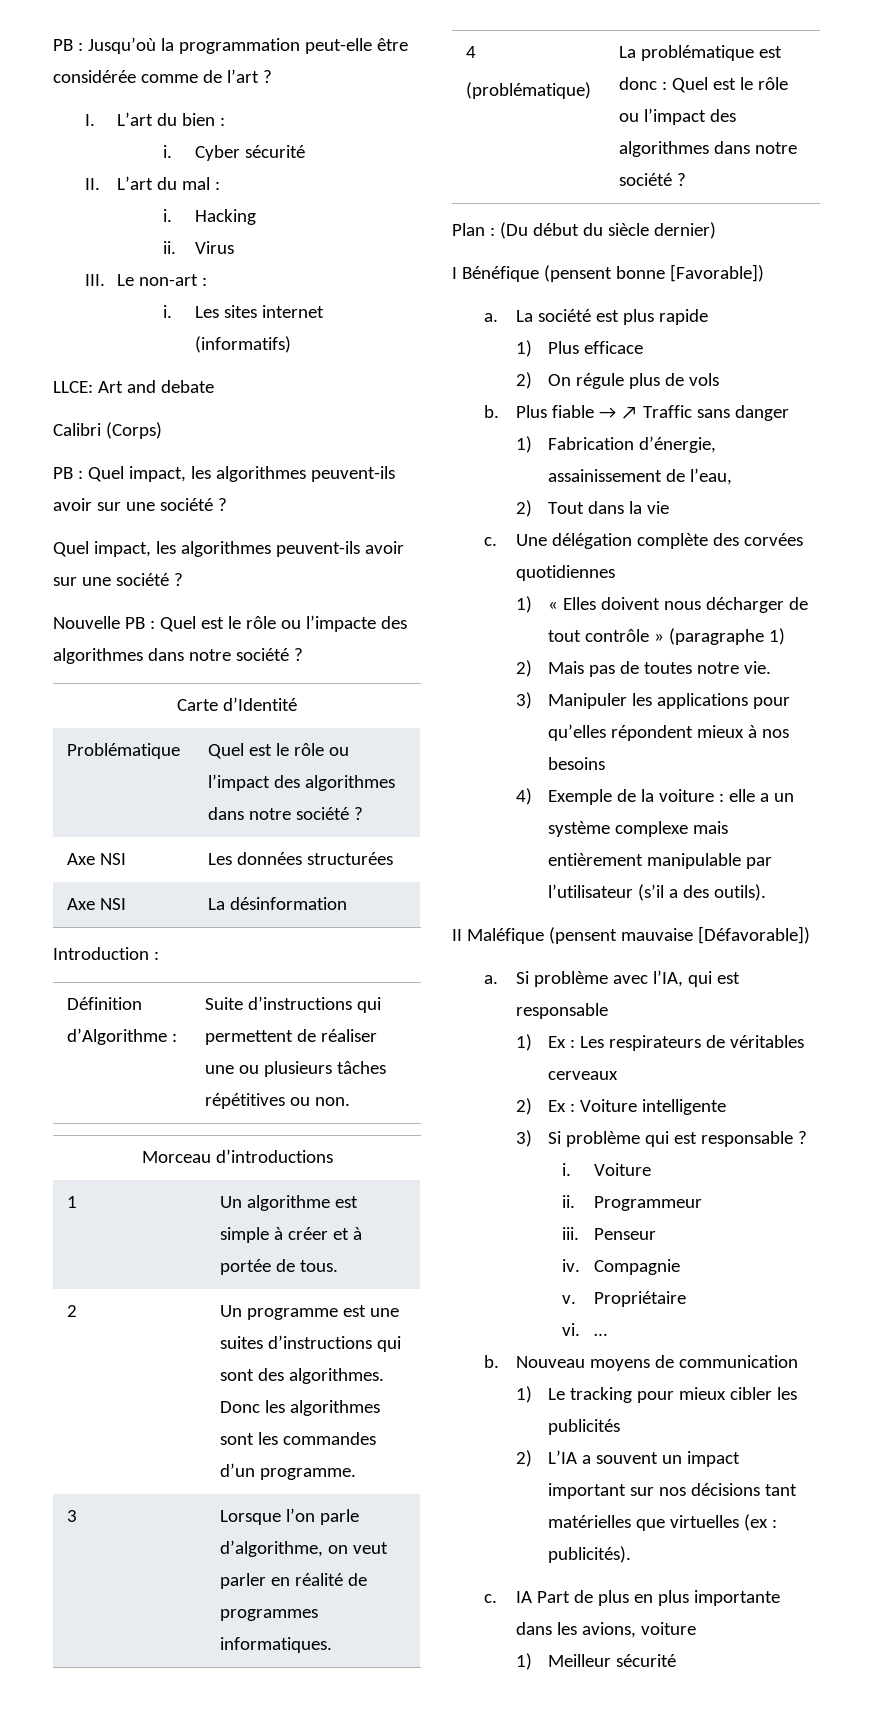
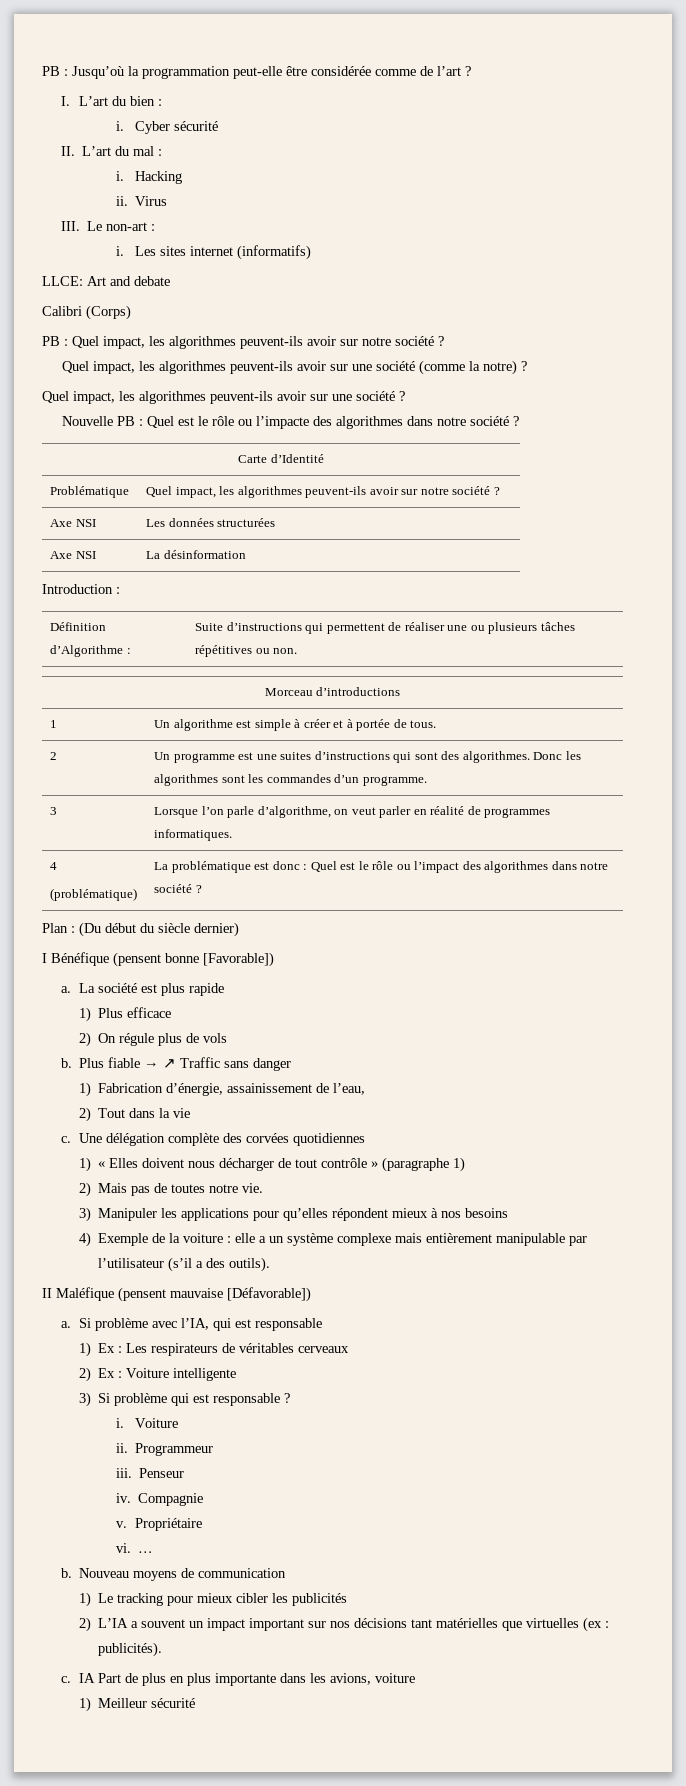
- PB : Quel impact, les algorithmes peuvent-ils avoir sur une société ?
+ PB : Quel impact, les algorithmes peuvent-ils avoir sur notre société ?
+ Quel impact, les algorithmes peuvent-ils avoir sur une société (comme la notre) ?
- Problématique | Quel est le rôle ou l’impact des algorithmes dans notre société ?
+ Problématique | Quel impact, les algorithmes peuvent-ils avoir sur notre société ?

